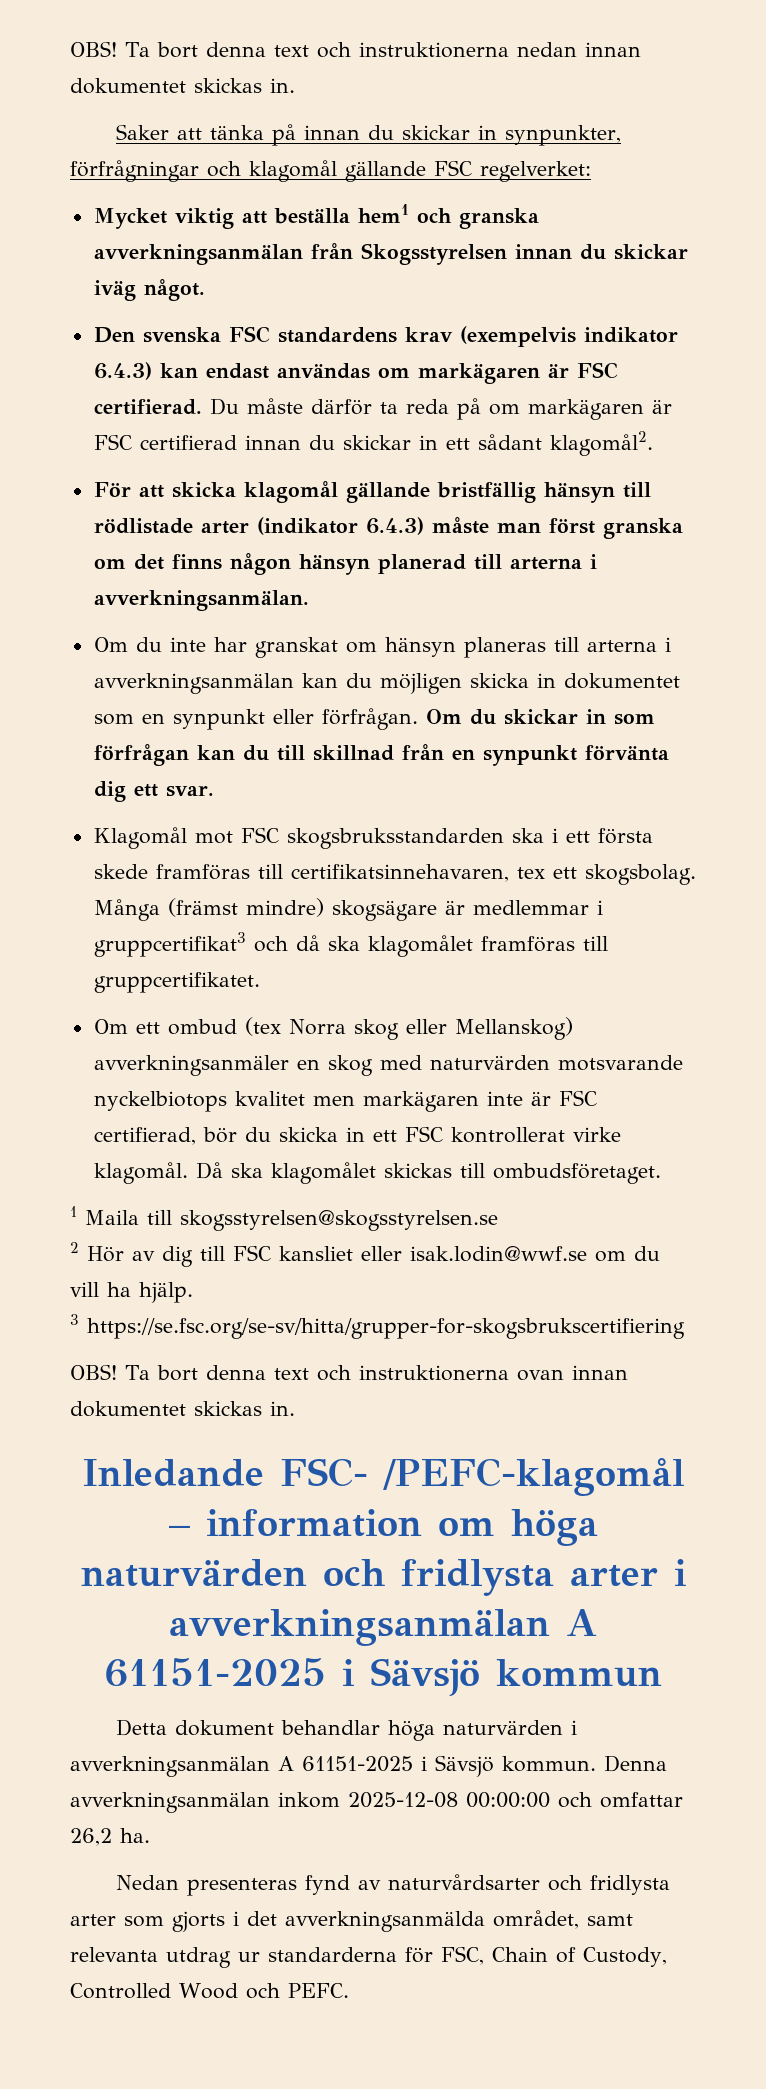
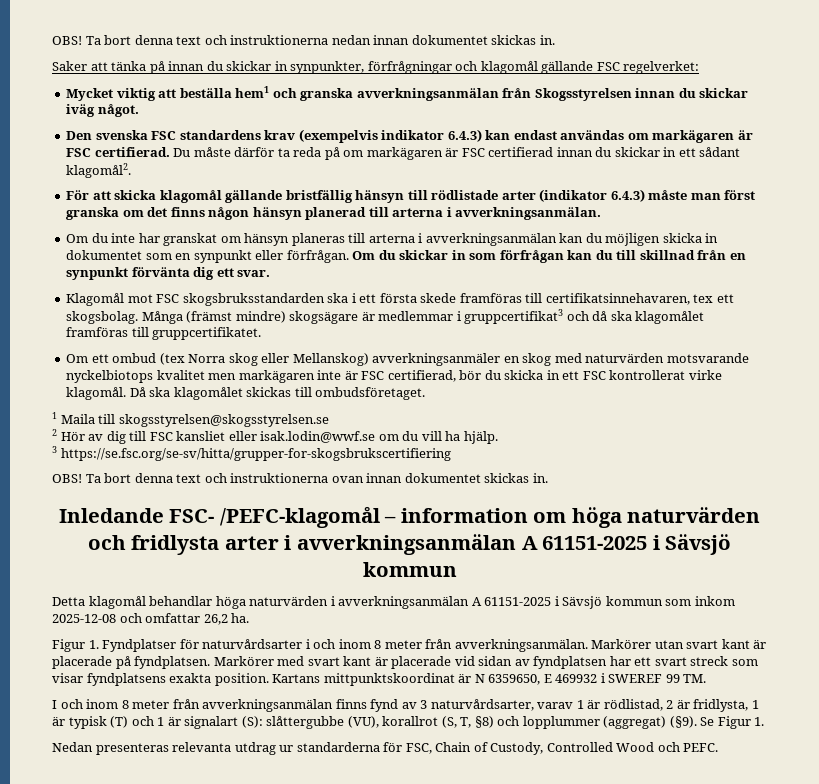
- Detta dokument behandlar höga naturvärden i avverkningsanmälan A 61151-2025 i Sävsjö kommun. Denna avverkningsanmälan inkom 2025-12-08 00:00:00 och omfattar 26,2 ha.
+ Detta klagomål behandlar höga naturvärden i avverkningsanmälan A 61151-2025 i Sävsjö kommun som inkom 2025-12-08 och omfattar 26,2 ha.
- Nedan presenteras fynd av naturvårdsarter och fridlysta arter som gjorts i det avverkningsanmälda området, samt relevanta utdrag ur standarderna för FSC, Chain of Custody, Controlled Wood och PEFC.
+ Figur 1. Fyndplatser för naturvårdsarter i och inom 8 meter från avverkningsanmälan. Markörer utan svart kant är placerade på fyndplatsen. Markörer med svart kant är placerade vid sidan av fyndplatsen har ett svart streck som visar fyndplatsens exakta position. Kartans mittpunktskoordinat är N 6359650, E 469932 i SWEREF 99 TM.
+ I och inom 8 meter från avverkningsanmälan finns fynd av 3 naturvårdsarter, varav 1 är rödlistad, 2 är fridlysta, 1 är typisk (T) och 1 är signalart (S): slåttergubbe (VU), korallrot (S, T, §8) och lopplummer (aggregat) (§9). Se Figur 1.
+ Nedan presenteras relevanta utdrag ur standarderna för FSC, Chain of Custody, Controlled Wood och PEFC.

